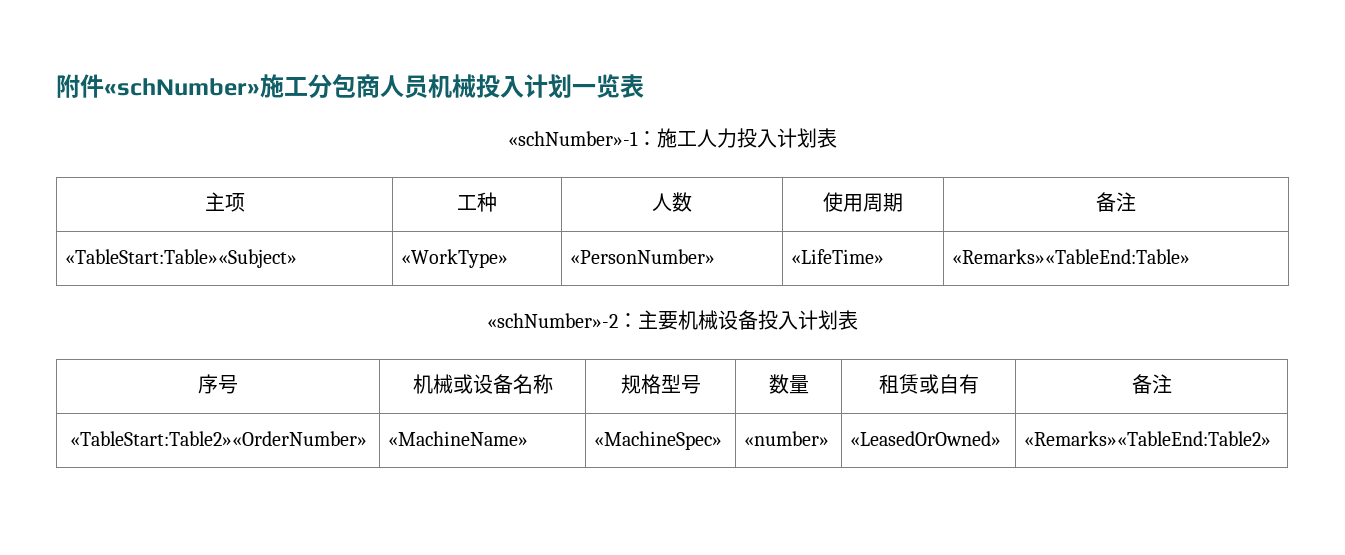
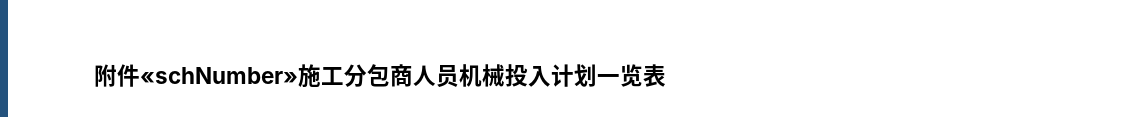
- «schNumber»-1：施工人力投入计划表
- 主项 | 工种 | 人数 | 使用周期 | 备注
- «TableStart:Table»«Subject» | «WorkType» | «PersonNumber» | «LifeTime» | «Remarks»«TableEnd:Table»
- «schNumber»-2：主要机械设备投入计划表
- 序号 | 机械或设备名称 | 规格型号 | 数量 | 租赁或自有 | 备注
- «TableStart:Table2»«OrderNumber» | «MachineName» | «MachineSpec» | «number» | «LeasedOrOwned» | «Remarks»«TableEnd:Table2»

